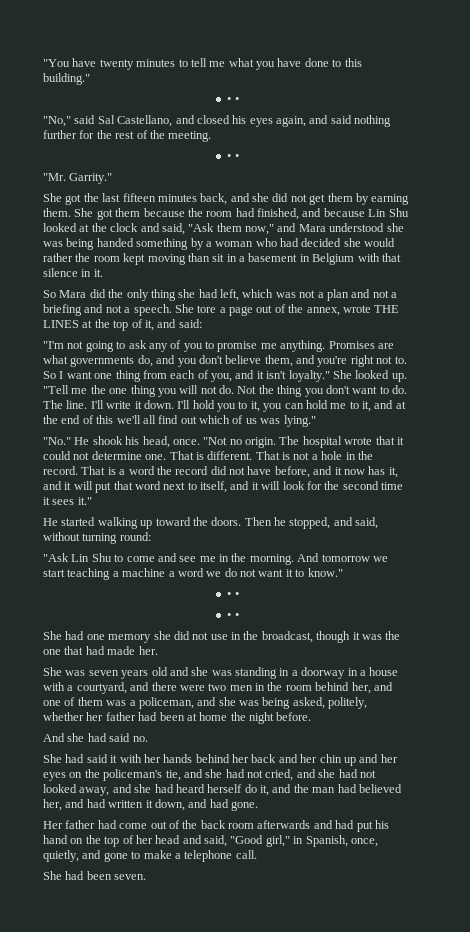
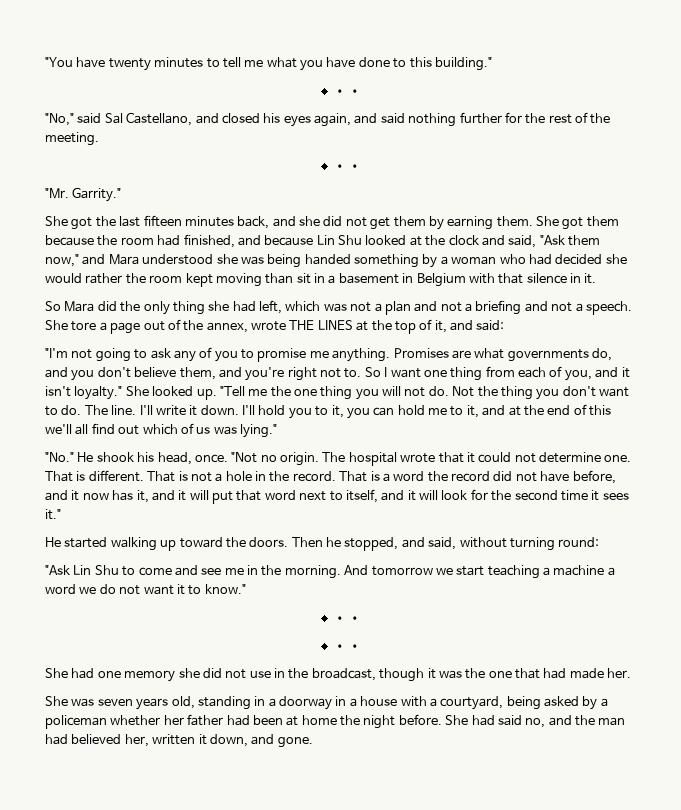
- She was seven years old and she was standing in a doorway in a house with a courtyard, and there were two men in the room behind her, and one of them was a policeman, and she was being asked, politely, whether her father had been at home the night before.
- And she had said no.
- She had said it with her hands behind her back and her chin up and her eyes on the policeman's tie, and she had not cried, and she had not looked away, and she had heard herself do it, and the man had believed her, and had written it down, and had gone.
+ She was seven years old, standing in a doorway in a house with a courtyard, being asked by a policeman whether her father had been at home the night before. She had said no, and the man had believed her, written it down, and gone.
- Her father had come out of the back room afterwards and had put his hand on the top of her head and said, "Good girl," in Spanish, once, quietly, and gone to make a telephone call.
- She had been seven.

